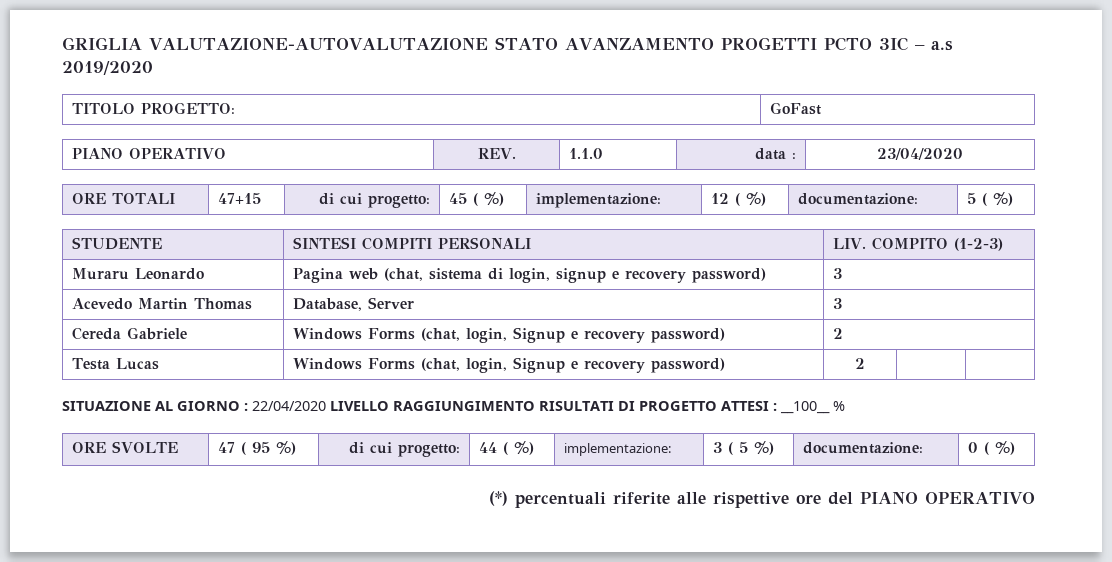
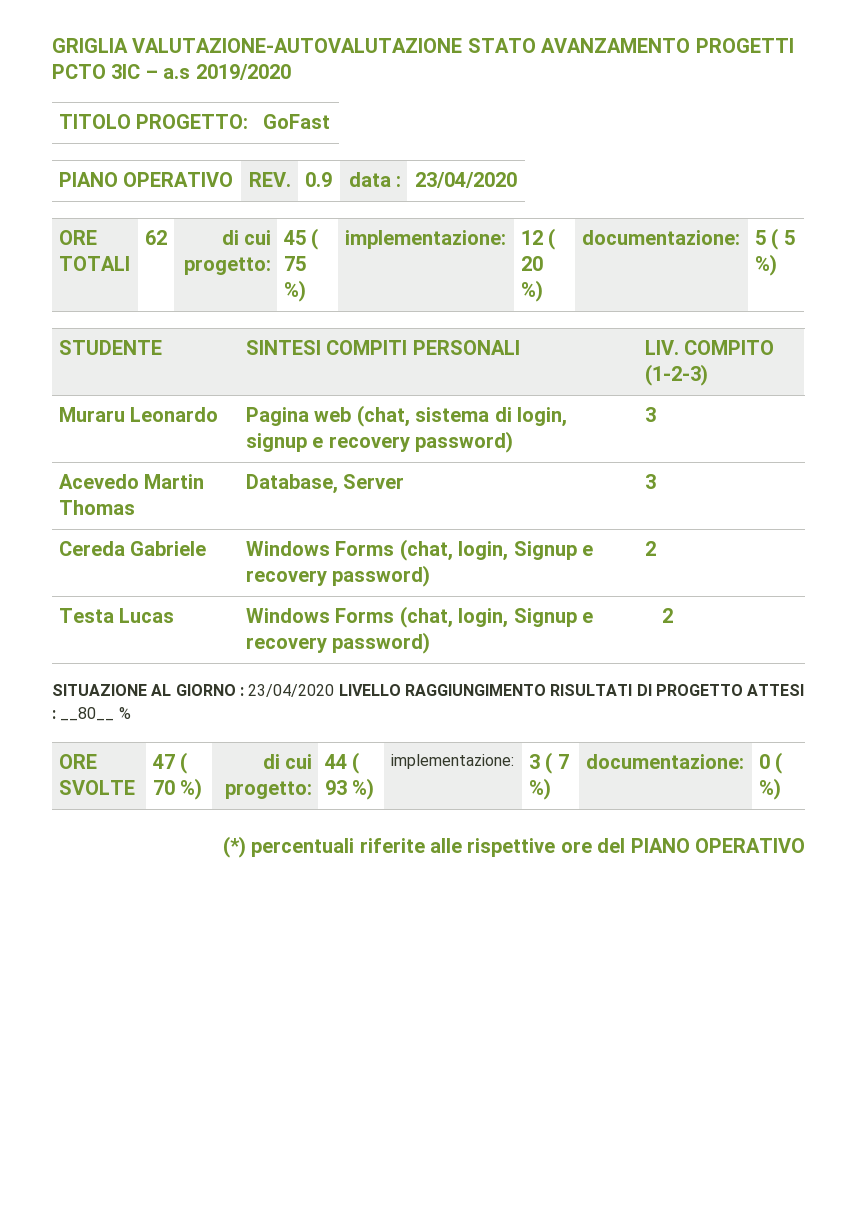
- PIANO OPERATIVO | REV. | 1.1.0 | data : | 23/04/2020
+ PIANO OPERATIVO | REV. | 0.9 | data : | 23/04/2020
- ORE TOTALI | 47+15 | di cui progetto: | 45 ( %) | implementazione: | 12 ( %) | documentazione: | 5 ( %)
+ ORE TOTALI | 62 | di cui progetto: | 45 ( 75 %) | implementazione: | 12 ( 20 %) | documentazione: | 5 ( 5 %)
- SITUAZIONE AL GIORNO : 22/04/2020 LIVELLO RAGGIUNGIMENTO RISULTATI DI PROGETTO ATTESI : __100__ %
+ SITUAZIONE AL GIORNO : 23/04/2020 LIVELLO RAGGIUNGIMENTO RISULTATI DI PROGETTO ATTESI : __80__ %
- ORE SVOLTE | 47 ( 95 %) | di cui progetto: | 44 ( %) | implementazione: | 3 ( 5 %) | documentazione: | 0 ( %)
+ ORE SVOLTE | 47 ( 70 %) | di cui progetto: | 44 ( 93 %) | implementazione: | 3 ( 7 %) | documentazione: | 0 ( %)

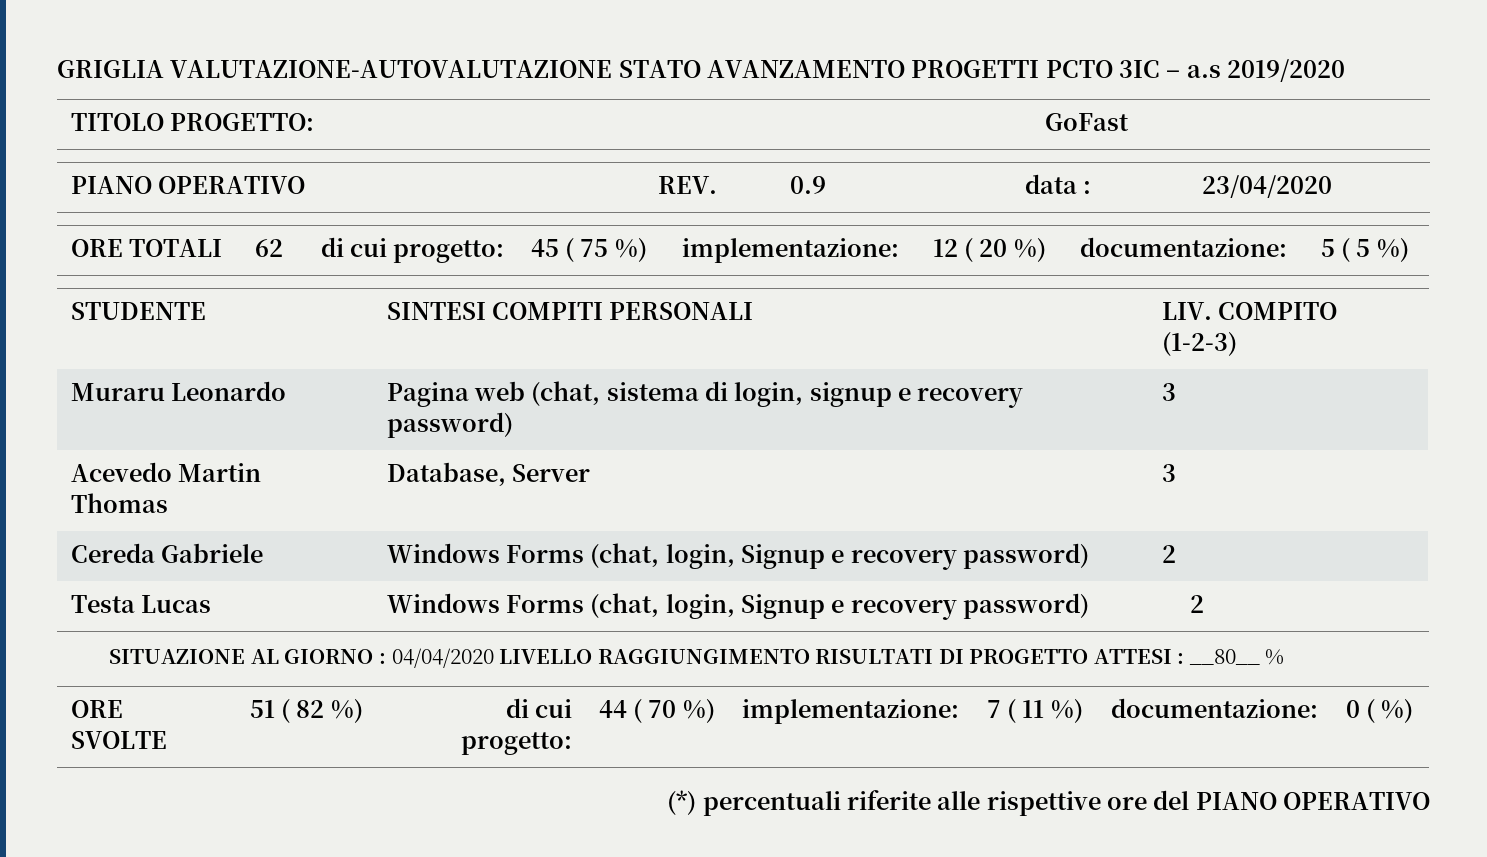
- SITUAZIONE AL GIORNO : 23/04/2020 LIVELLO RAGGIUNGIMENTO RISULTATI DI PROGETTO ATTESI : __80__ %
+ SITUAZIONE AL GIORNO : 04/04/2020 LIVELLO RAGGIUNGIMENTO RISULTATI DI PROGETTO ATTESI : __80__ %
- ORE SVOLTE | 47 ( 70 %) | di cui progetto: | 44 ( 93 %) | implementazione: | 3 ( 7 %) | documentazione: | 0 ( %)
+ ORE SVOLTE | 51 ( 82 %) | di cui progetto: | 44 ( 70 %) | implementazione: | 7 ( 11 %) | documentazione: | 0 ( %)

